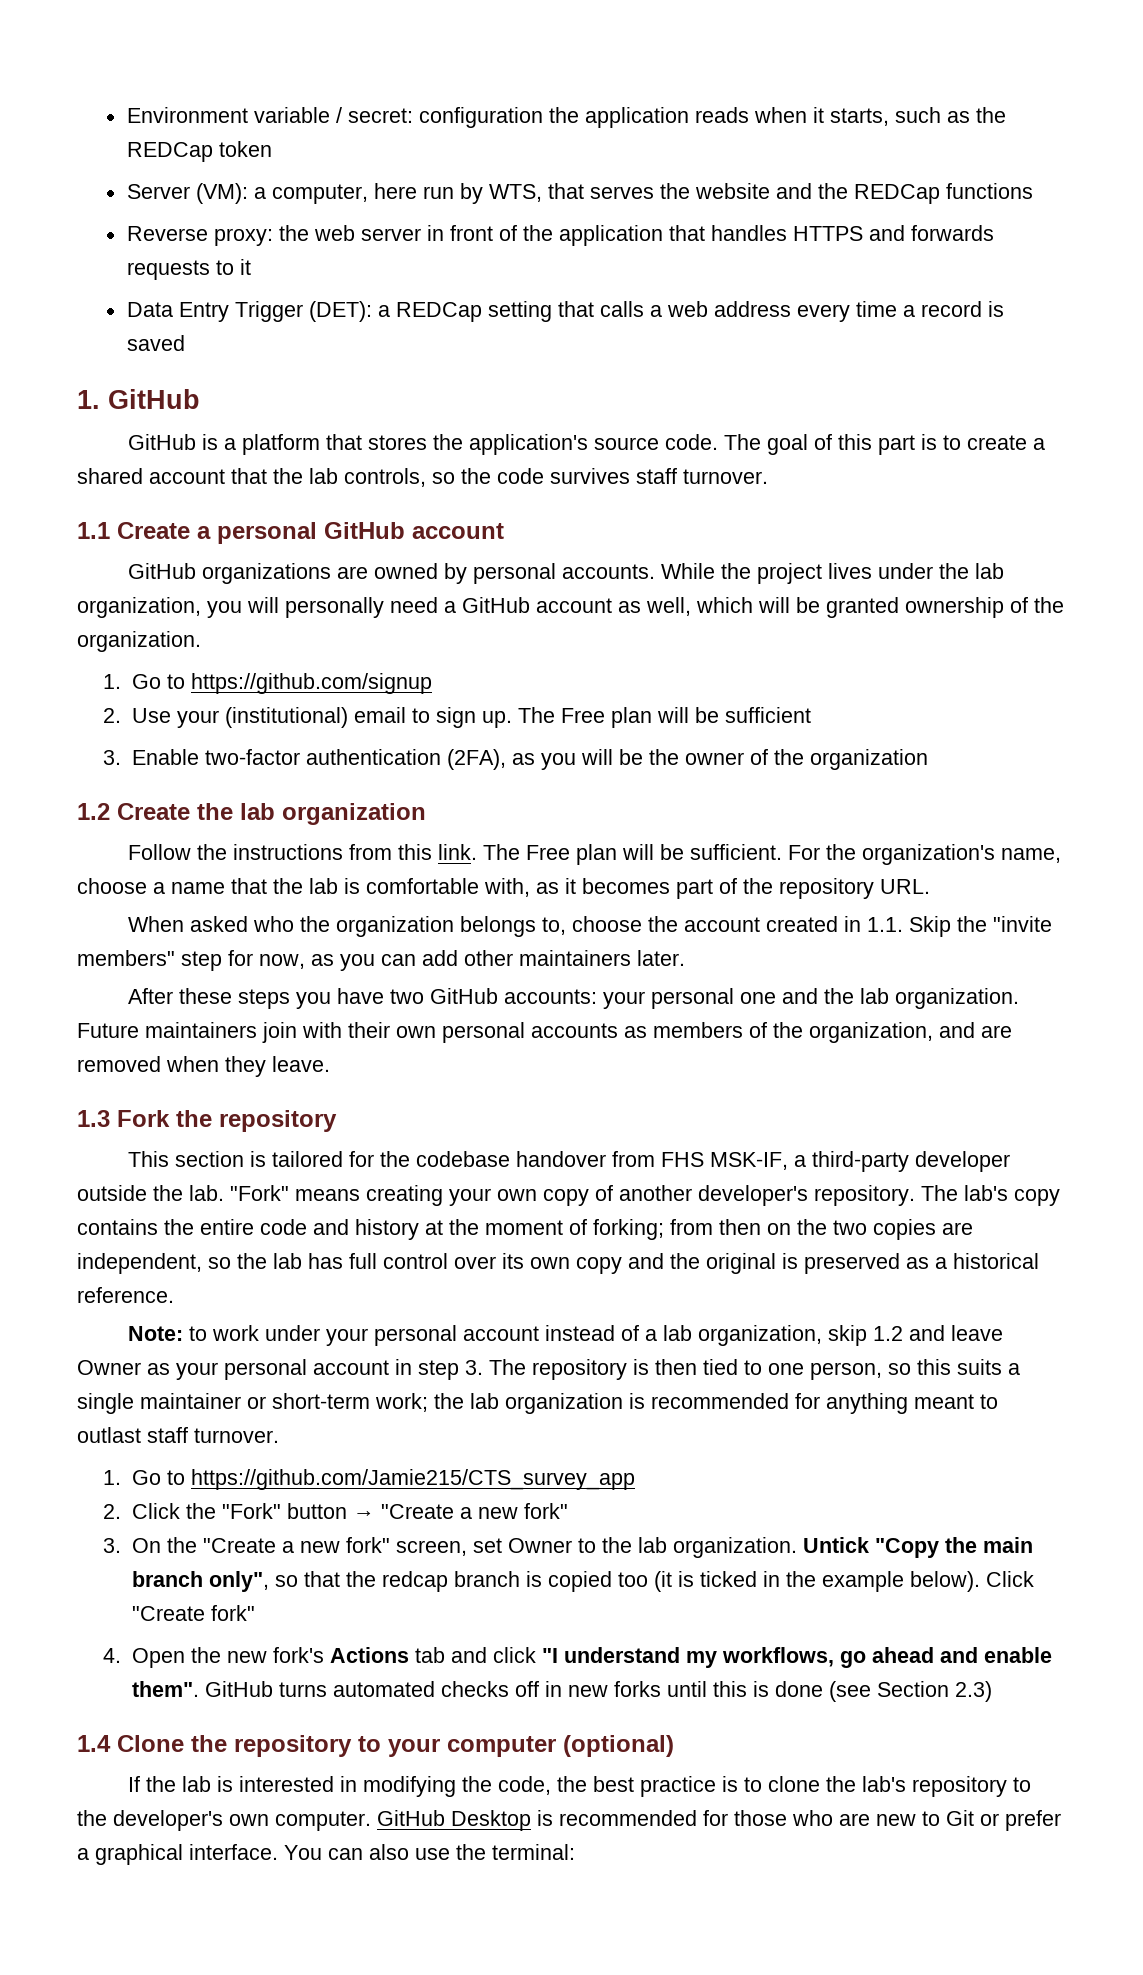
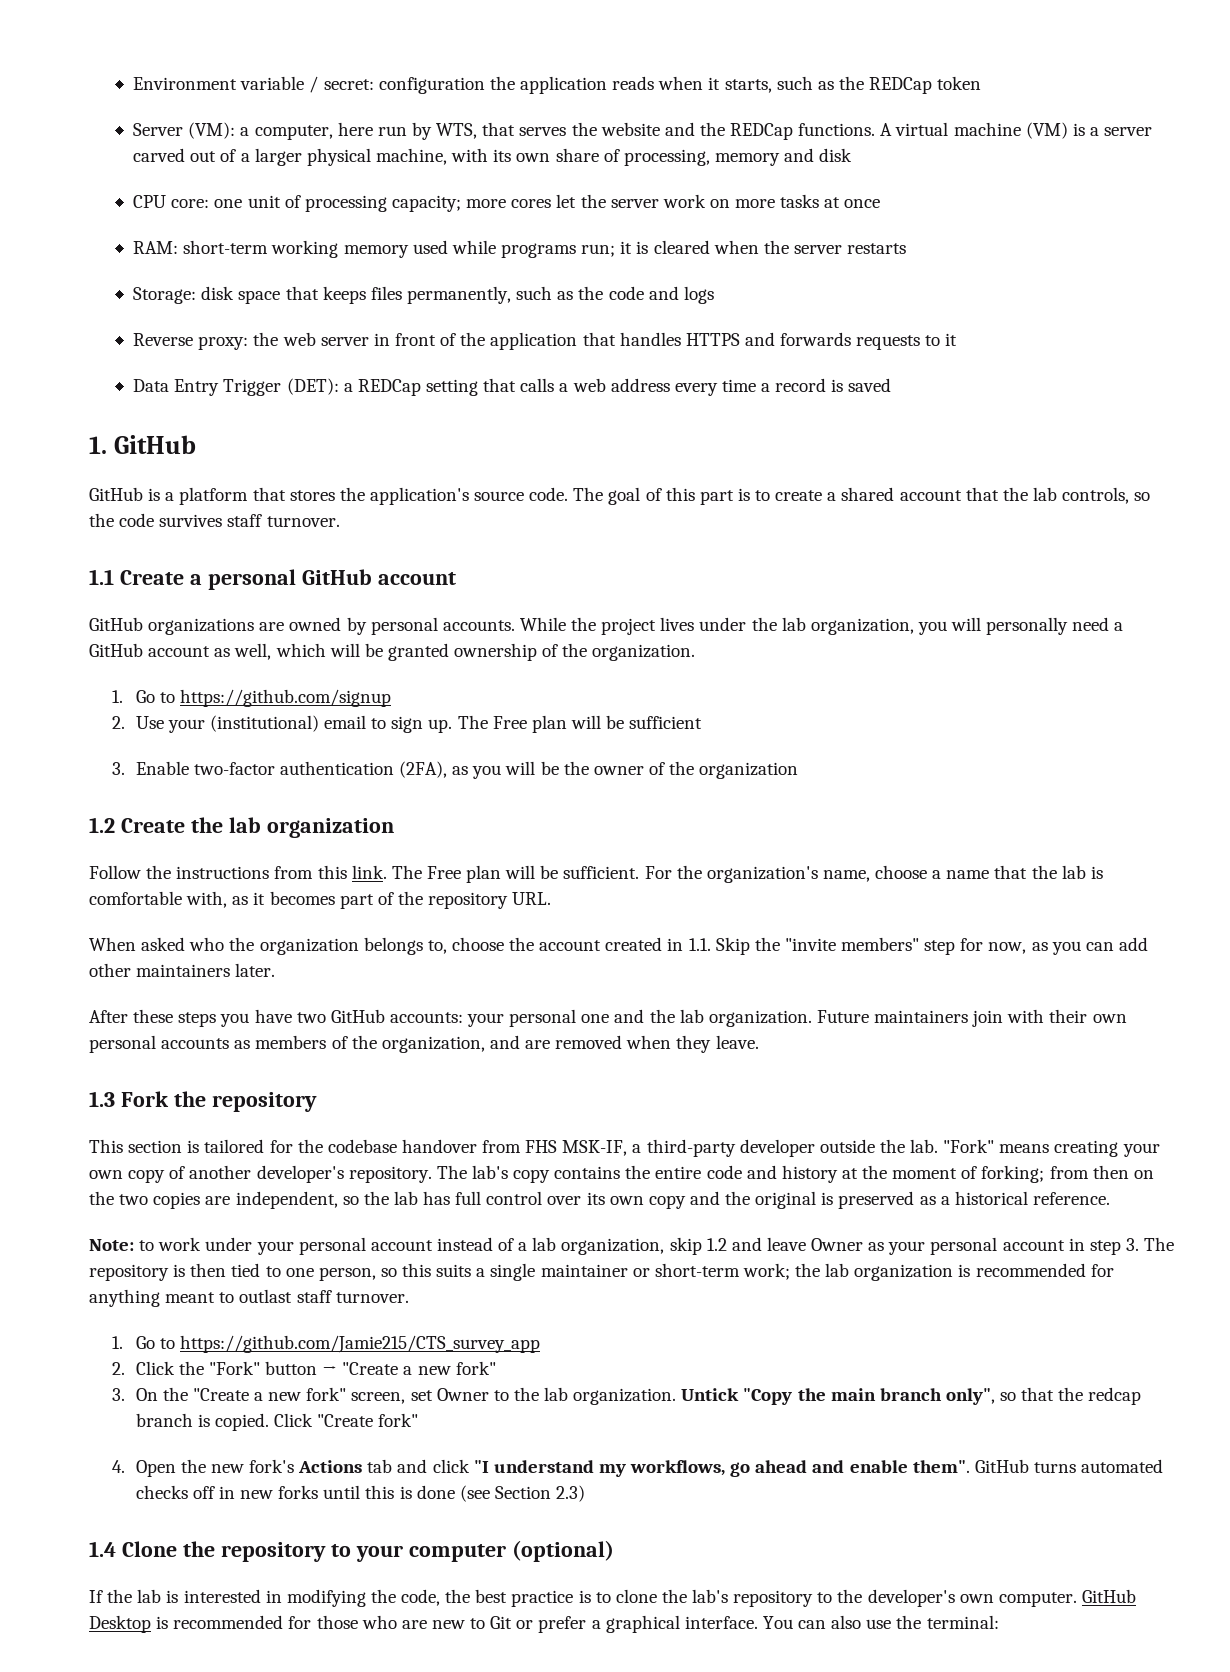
- Server (VM): a computer, here run by WTS, that serves the website and the REDCap functions
+ Server (VM): a computer, here run by WTS, that serves the website and the REDCap functions. A virtual machine (VM) is a server carved out of a larger physical machine, with its own share of processing, memory and disk
+ CPU core: one unit of processing capacity; more cores let the server work on more tasks at once
+ RAM: short-term working memory used while programs run; it is cleared when the server restarts
+ Storage: disk space that keeps files permanently, such as the code and logs
- Untick "Copy the main branch only", so that the redcap branch is copied too (it is ticked in the example below).
+ Untick "Copy the main branch only", so that the redcap branch is copied.

